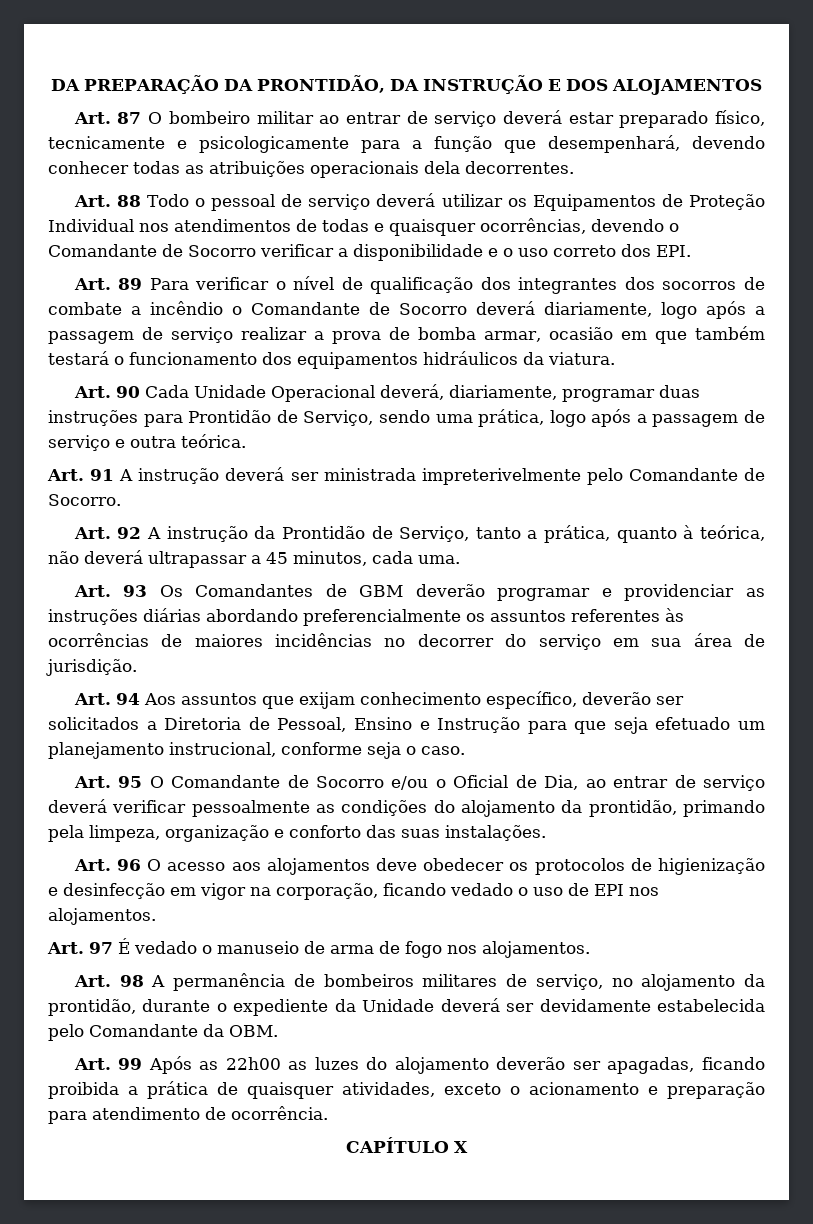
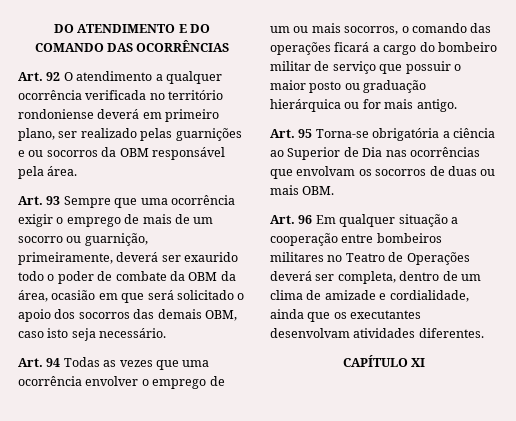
- DA PREPARAÇÃO DA PRONTIDÃO, DA INSTRUÇÃO E DOS ALOJAMENTOS
- Art. 87 O bombeiro militar ao entrar de serviço deverá estar preparado físico, tecnicamente e psicologicamente para a função que desempenhará, devendo conhecer todas as atribuições operacionais dela decorrentes.
- Art. 88 Todo o pessoal de serviço deverá utilizar os Equipamentos de Proteção Individual nos atendimentos de todas e quaisquer ocorrências, devendo o Comandante de Socorro verificar a disponibilidade e o uso correto dos EPI.
- Art. 89 Para verificar o nível de qualificação dos integrantes dos socorros de combate a incêndio o Comandante de Socorro deverá diariamente, logo após a passagem de serviço realizar a prova de bomba armar, ocasião em que também testará o funcionamento dos equipamentos hidráulicos da viatura.
- Art. 90 Cada Unidade Operacional deverá, diariamente, programar duas instruções para Prontidão de Serviço, sendo uma prática, logo após a passagem de serviço e outra teórica.
- Art. 91 A instrução deverá ser ministrada impreterivelmente pelo Comandante de Socorro.
- Art. 92 A instrução da Prontidão de Serviço, tanto a prática, quanto à teórica, não deverá ultrapassar a 45 minutos, cada uma.
- Art. 93 Os Comandantes de GBM deverão programar e providenciar as instruções diárias abordando preferencialmente os assuntos referentes às ocorrências de maiores incidências no decorrer do serviço em sua área de jurisdição.
- Art. 94 Aos assuntos que exijam conhecimento específico, deverão ser solicitados a Diretoria de Pessoal, Ensino e Instrução para que seja efetuado um planejamento instrucional, conforme seja o caso.
- Art. 95 O Comandante de Socorro e/ou o Oficial de Dia, ao entrar de serviço deverá verificar pessoalmente as condições do alojamento da prontidão, primando pela limpeza, organização e conforto das suas instalações.
- Art. 96 O acesso aos alojamentos deve obedecer os protocolos de higienização e desinfecção em vigor na corporação, ficando vedado o uso de EPI nos alojamentos.
- Art. 97 É vedado o manuseio de arma de fogo nos alojamentos.
- Art. 98 A permanência de bombeiros militares de serviço, no alojamento da prontidão, durante o expediente da Unidade deverá ser devidamente estabelecida pelo Comandante da OBM.
- Art. 99 Após as 22h00 as luzes do alojamento deverão ser apagadas, ficando proibida a prática de quaisquer atividades, exceto o acionamento e preparação para atendimento de ocorrência.
+ DO ATENDIMENTO E DO COMANDO DAS OCORRÊNCIAS
+ Art. 92 O atendimento a qualquer ocorrência verificada no território rondoniense deverá em primeiro plano, ser realizado pelas guarnições e ou socorros da OBM responsável pela área.
+ Art. 93 Sempre que uma ocorrência exigir o emprego de mais de um socorro ou guarnição, primeiramente, deverá ser exaurido todo o poder de combate da OBM da área, ocasião em que será solicitado o apoio dos socorros das demais OBM, caso isto seja necessário.
+ Art. 94 Todas as vezes que uma ocorrência envolver o emprego de um ou mais socorros, o comando das operações ficará a cargo do bombeiro militar de serviço que possuir o maior posto ou graduação hierárquica ou for mais antigo.
+ Art. 95 Torna-se obrigatória a ciência ao Superior de Dia nas ocorrências que envolvam os socorros de duas ou mais OBM.
+ Art. 96 Em qualquer situação a cooperação entre bombeiros militares no Teatro de Operações deverá ser completa, dentro de um clima de amizade e cordialidade, ainda que os executantes desenvolvam atividades diferentes.
- CAPÍTULO X
+ CAPÍTULO XI

